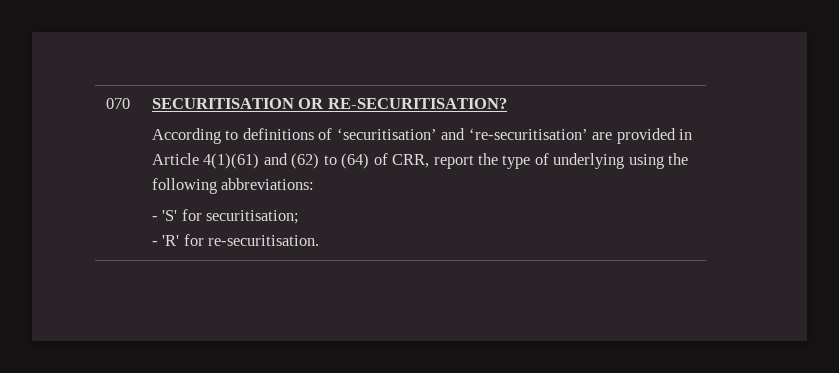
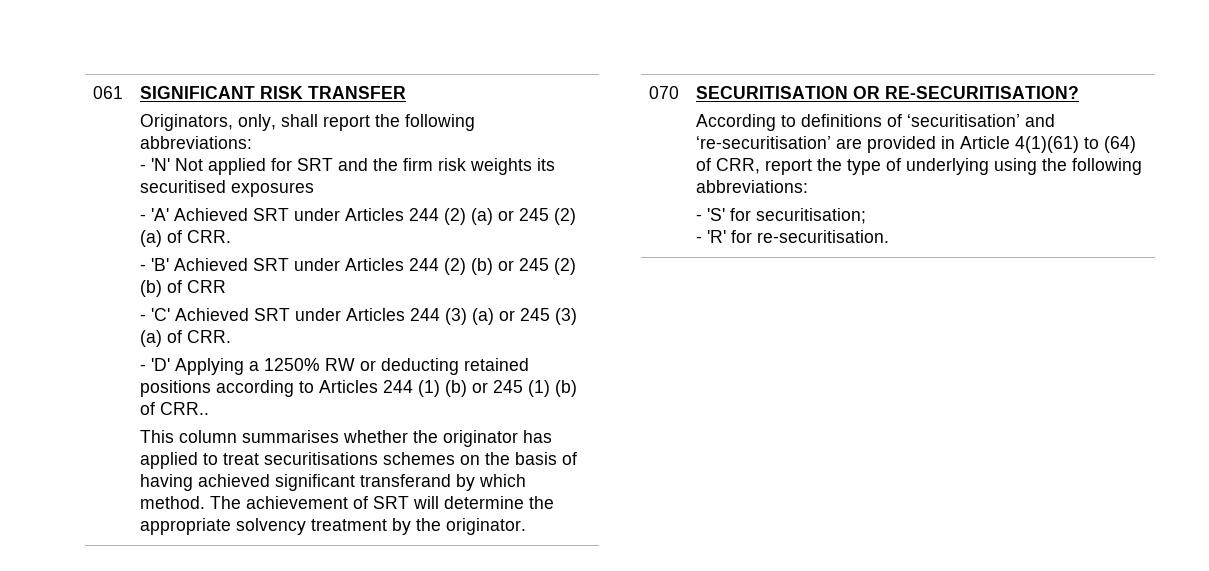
+ 061 | SIGNIFICANT RISK TRANSFER
+ Originators, only, shall report the following abbreviations:
+ - 'N' Not applied for SRT and the firm risk weights its securitised exposures
+ - 'A' Achieved SRT under Articles 244 (2) (a) or 245 (2) (a) of CRR.
+ - 'B' Achieved SRT under Articles 244 (2) (b) or 245 (2) (b) of CRR
+ - 'C' Achieved SRT under Articles 244 (3) (a) or 245 (3) (a) of CRR.
+ - 'D' Applying a 1250% RW or deducting retained positions according to Articles 244 (1) (b) or 245 (1) (b) of CRR..
+ This column summarises whether the originator has applied to treat securitisations schemes on the basis of having achieved significant transferand by which method. The achievement of SRT will determine the appropriate solvency treatment by the originator.
  070 | SECURITISATION OR RE-SECURITISATION?
- According to definitions of ‘securitisation’ and ‘re-securitisation’ are provided in Article 4(1)(61) and (62) to (64) of CRR, report the type of underlying using the following abbreviations:
+ According to definitions of ‘securitisation’ and ‘re-securitisation’ are provided in Article 4(1)(61) to (64) of CRR, report the type of underlying using the following abbreviations:

